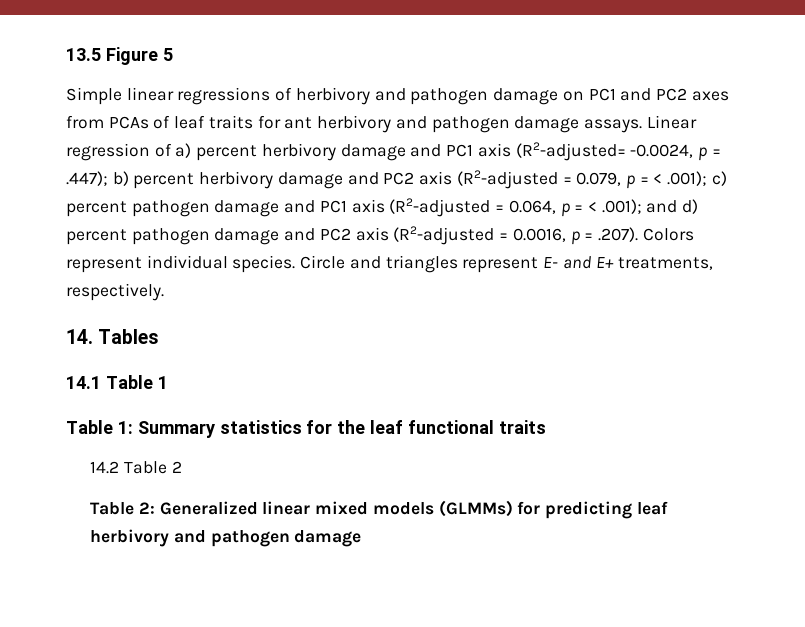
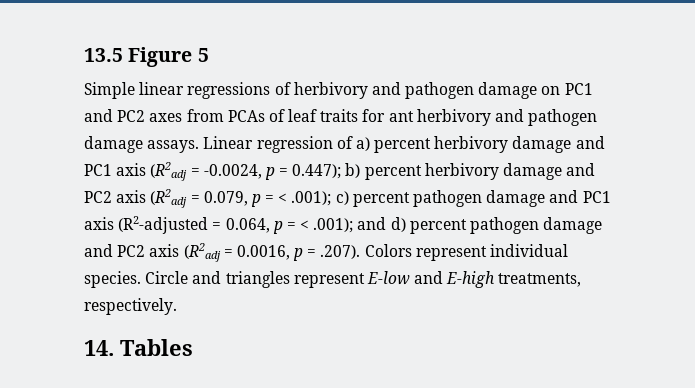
- Linear regression of a) percent herbivory damage and PC1 axis (R2-adjusted= -0.0024, p = .447); b) percent herbivory damage and PC2 axis (R2-adjusted = 0.079, p = < .001); c) percent pathogen damage and PC1 axis (R2-adjusted = 0.064, p = < .001); and d) percent pathogen damage and PC2 axis (R2-adjusted = 0.0016, p = .207). Colors represent individual species.
+ Linear regression of a) percent herbivory damage and PC1 axis (R2adj = -0.0024, p = 0.447); b) percent herbivory damage and PC2 axis (R2adj = 0.079, p = < .001); c) percent pathogen damage and PC1 axis (R2-adjusted = 0.064, p = < .001); and d) percent pathogen damage and PC2 axis (R2adj = 0.0016, p = .207). Colors represent individual species.
- Circle and triangles represent E- and E+ treatments, respectively.
+ Circle and triangles represent E-low and E-high treatments, respectively.
- 14.1 Table 1
- Table 1: Summary statistics for the leaf functional traits
- 14.2 Table 2
- Table 2: Generalized linear mixed models (GLMMs) for predicting leaf herbivory and pathogen damage

